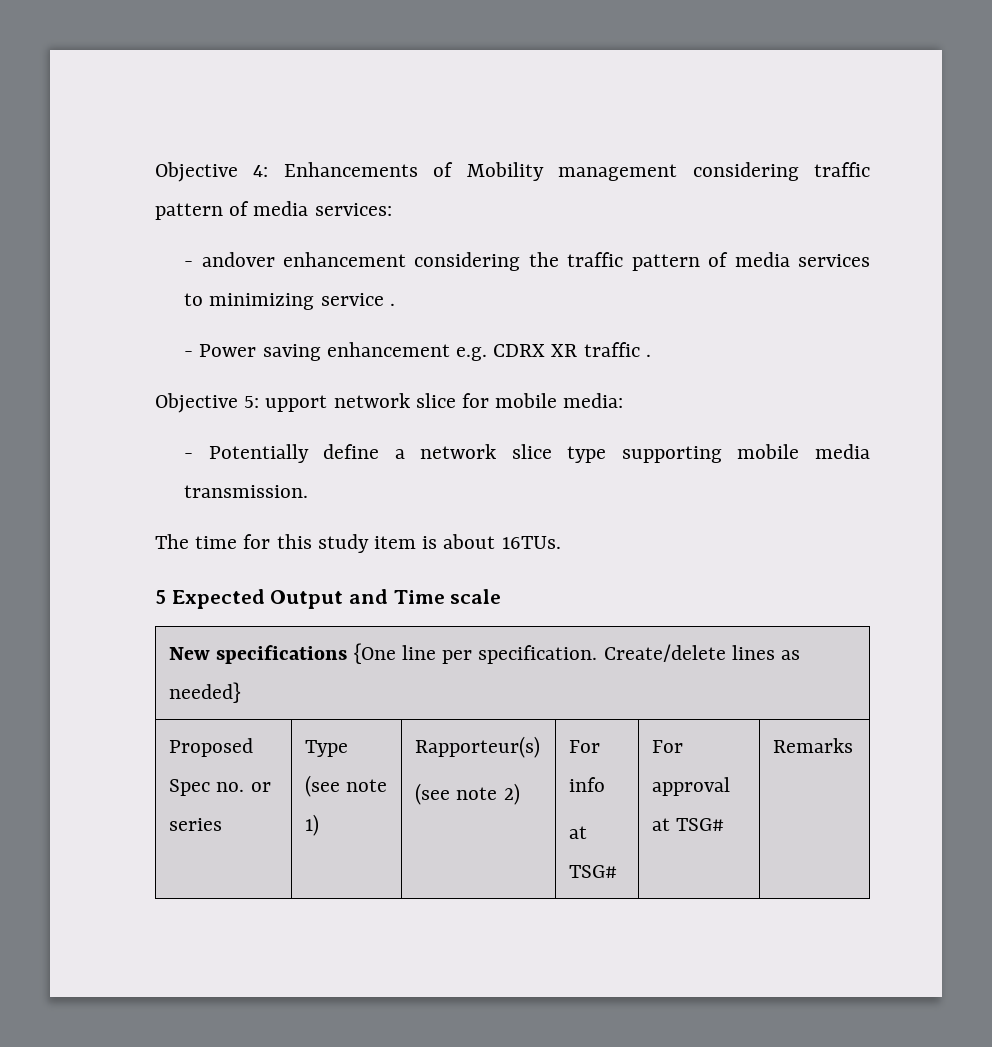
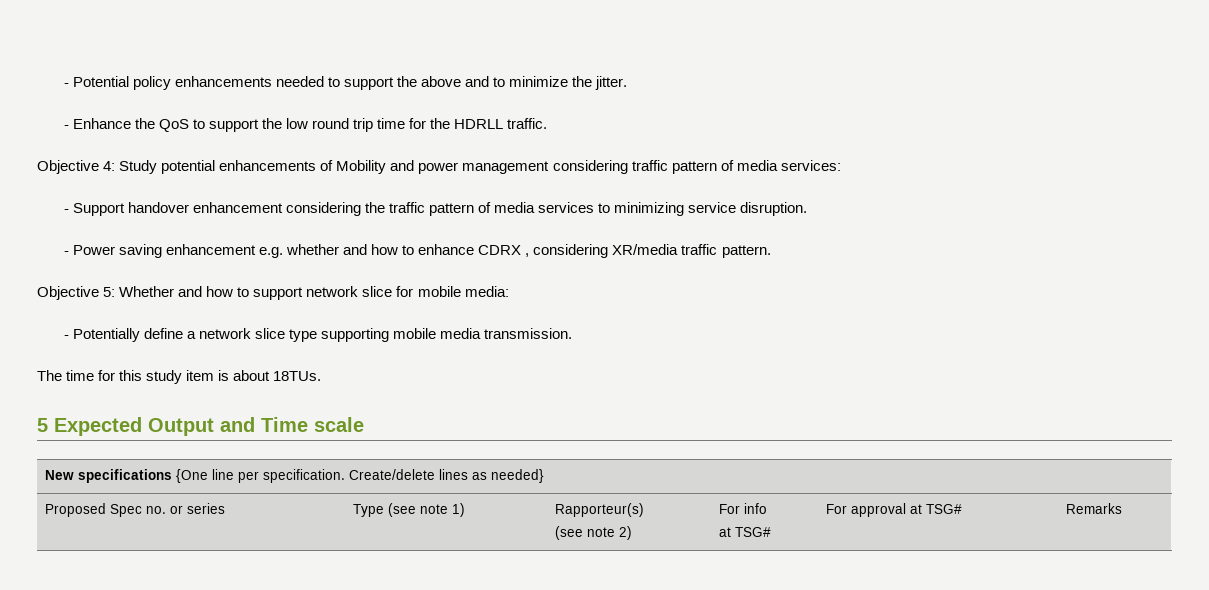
- Objective 4: Enhancements of Mobility management considering traffic pattern of media services:
+ - Potential policy enhancements needed to support the above and to minimize the jitter.
+ - Enhance the QoS to support the low round trip time for the HDRLL traffic.
+ Objective 4: Study potential enhancements of Mobility and power management considering traffic pattern of media services:
- - andover enhancement considering the traffic pattern of media services to minimizing service .
+ - Support handover enhancement considering the traffic pattern of media services to minimizing service disruption.
- - Power saving enhancement e.g. CDRX XR traffic .
- Objective 5: upport network slice for mobile media:
+ - Power saving enhancement e.g. whether and how to enhance CDRX , considering XR/media traffic pattern.
+ Objective 5: Whether and how to support network slice for mobile media:
- The time for this study item is about 16TUs.
+ The time for this study item is about 18TUs.

